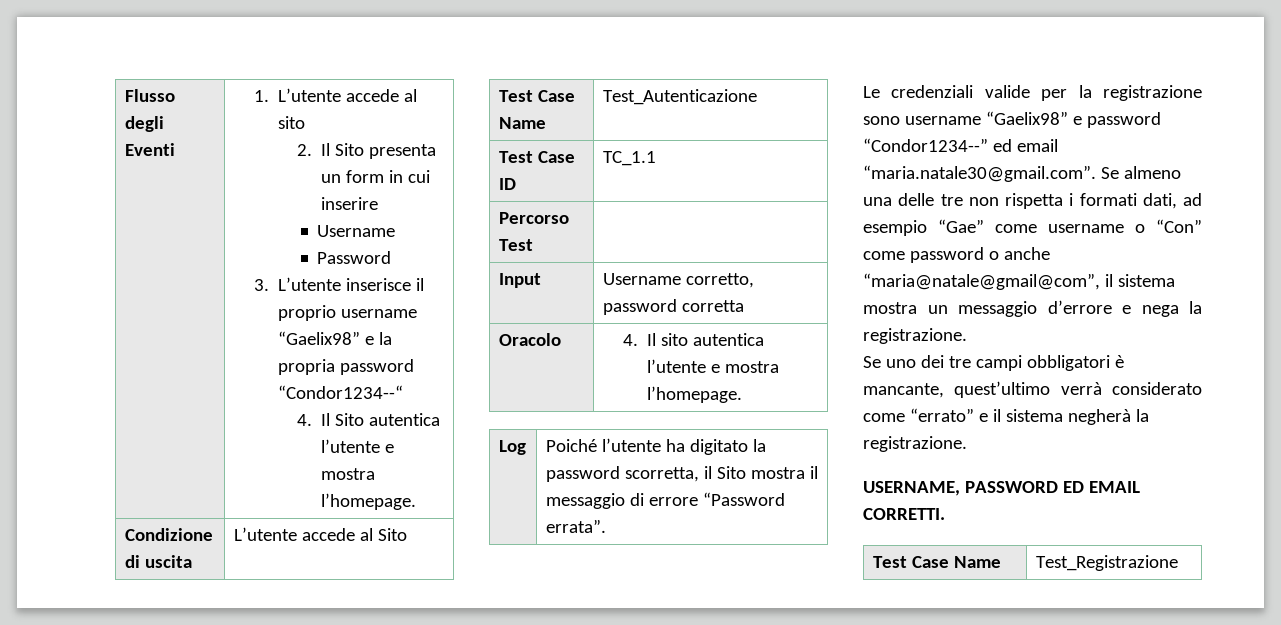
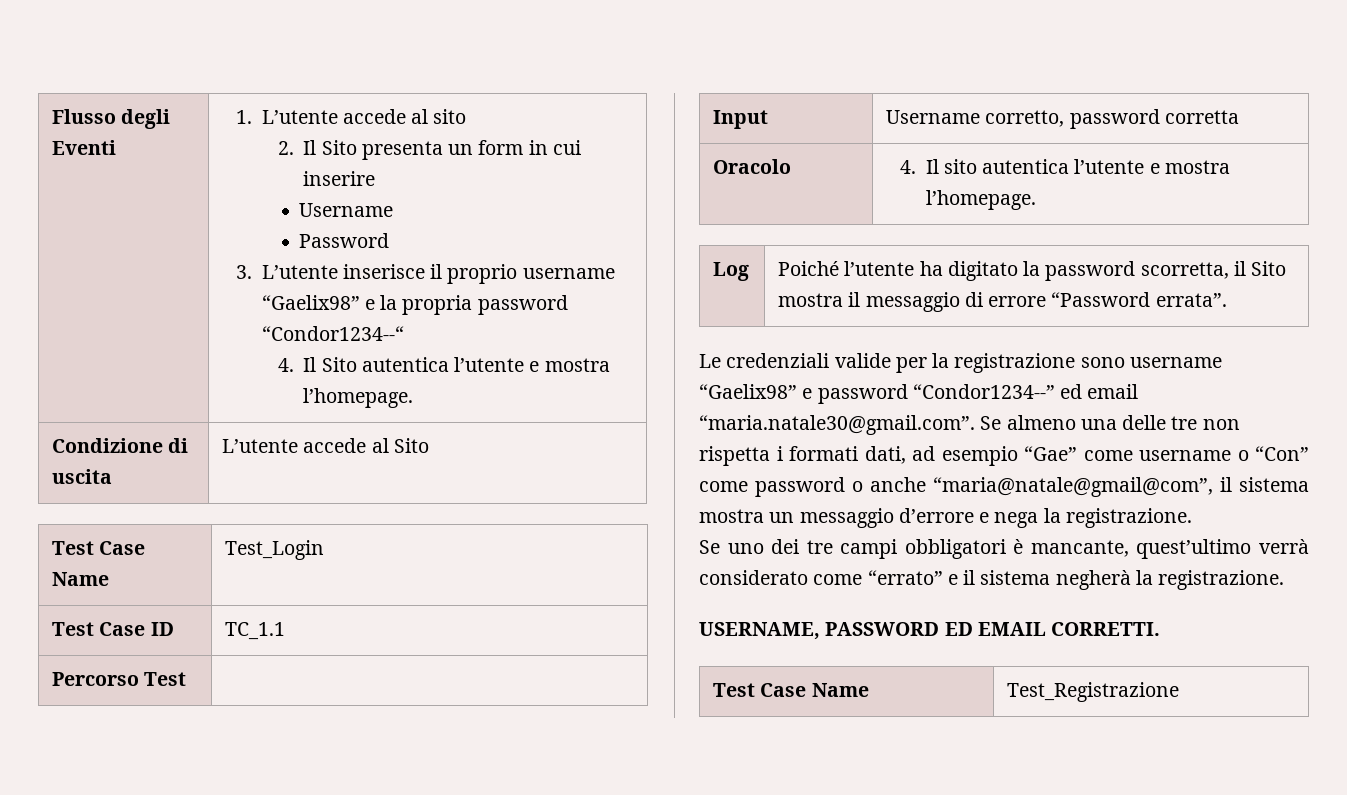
- Test Case Name | Test_Autenticazione
+ Test Case Name | Test_Login

